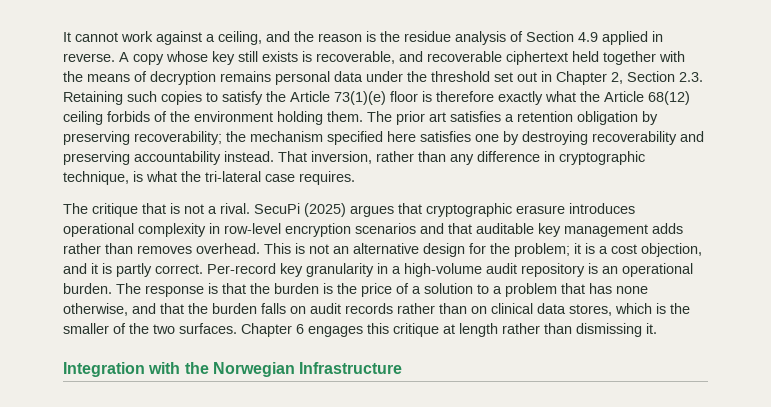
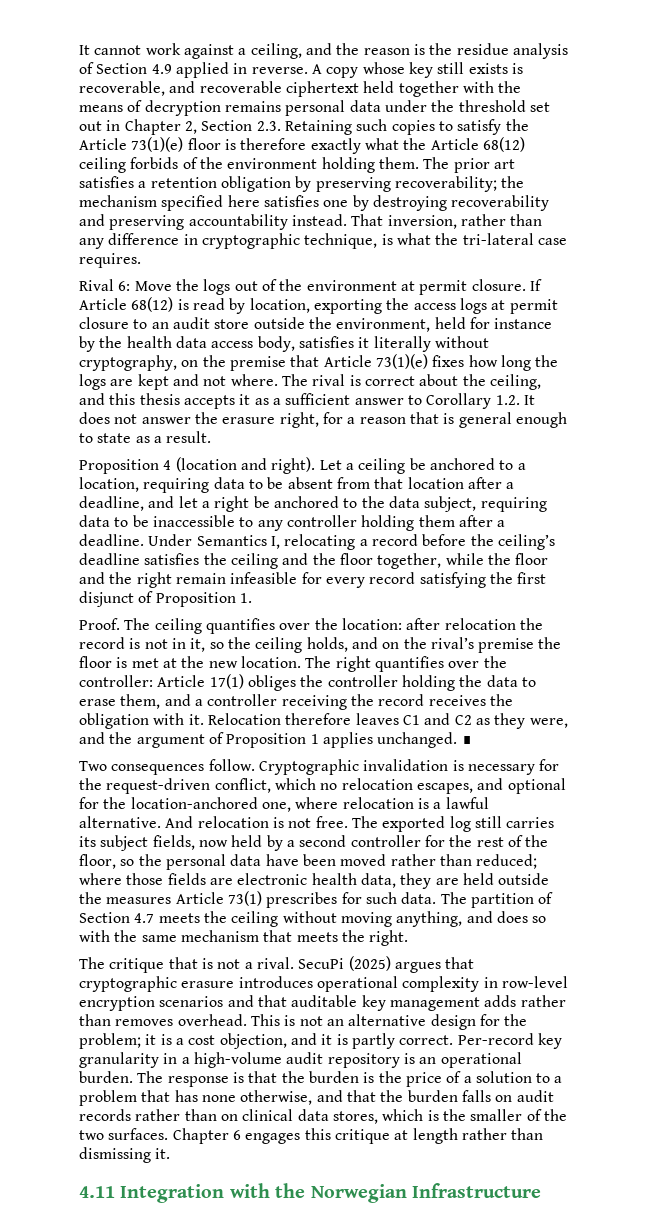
+ Rival 6: Move the logs out of the environment at permit closure. If Article 68(12) is read by location, exporting the access logs at permit closure to an audit store outside the environment, held for instance by the health data access body, satisfies it literally without cryptography, on the premise that Article 73(1)(e) fixes how long the logs are kept and not where. The rival is correct about the ceiling, and this thesis accepts it as a sufficient answer to Corollary 1.2. It does not answer the erasure right, for a reason that is general enough to state as a result.
+ Proposition 4 (location and right). Let a ceiling be anchored to a location, requiring data to be absent from that location after a deadline, and let a right be anchored to the data subject, requiring data to be inaccessible to any controller holding them after a deadline. Under Semantics I, relocating a record before the ceiling’s deadline satisfies the ceiling and the floor together, while the floor and the right remain infeasible for every record satisfying the first disjunct of Proposition 1.
+ Proof. The ceiling quantifies over the location: after relocation the record is not in it, so the ceiling holds, and on the rival’s premise the floor is met at the new location. The right quantifies over the controller: Article 17(1) obliges the controller holding the data to erase them, and a controller receiving the record receives the obligation with it. Relocation therefore leaves C1 and C2 as they were, and the argument of Proposition 1 applies unchanged. ∎
+ Two consequences follow. Cryptographic invalidation is necessary for the request-driven conflict, which no relocation escapes, and optional for the location-anchored one, where relocation is a lawful alternative. And relocation is not free. The exported log still carries its subject fields, now held by a second controller for the rest of the floor, so the personal data have been moved rather than reduced; where those fields are electronic health data, they are held outside the measures Article 73(1) prescribes for such data. The partition of Section 4.7 meets the ceiling without moving anything, and does so with the same mechanism that meets the right.
- Integration with the Norwegian Infrastructure
+ 4.11 Integration with the Norwegian Infrastructure

